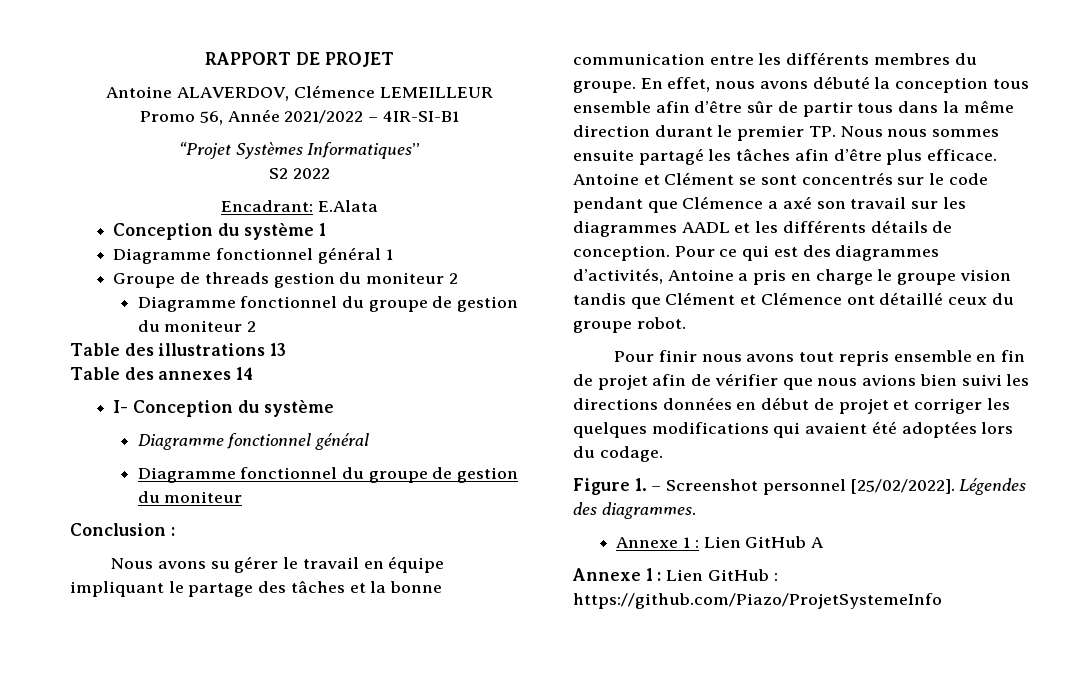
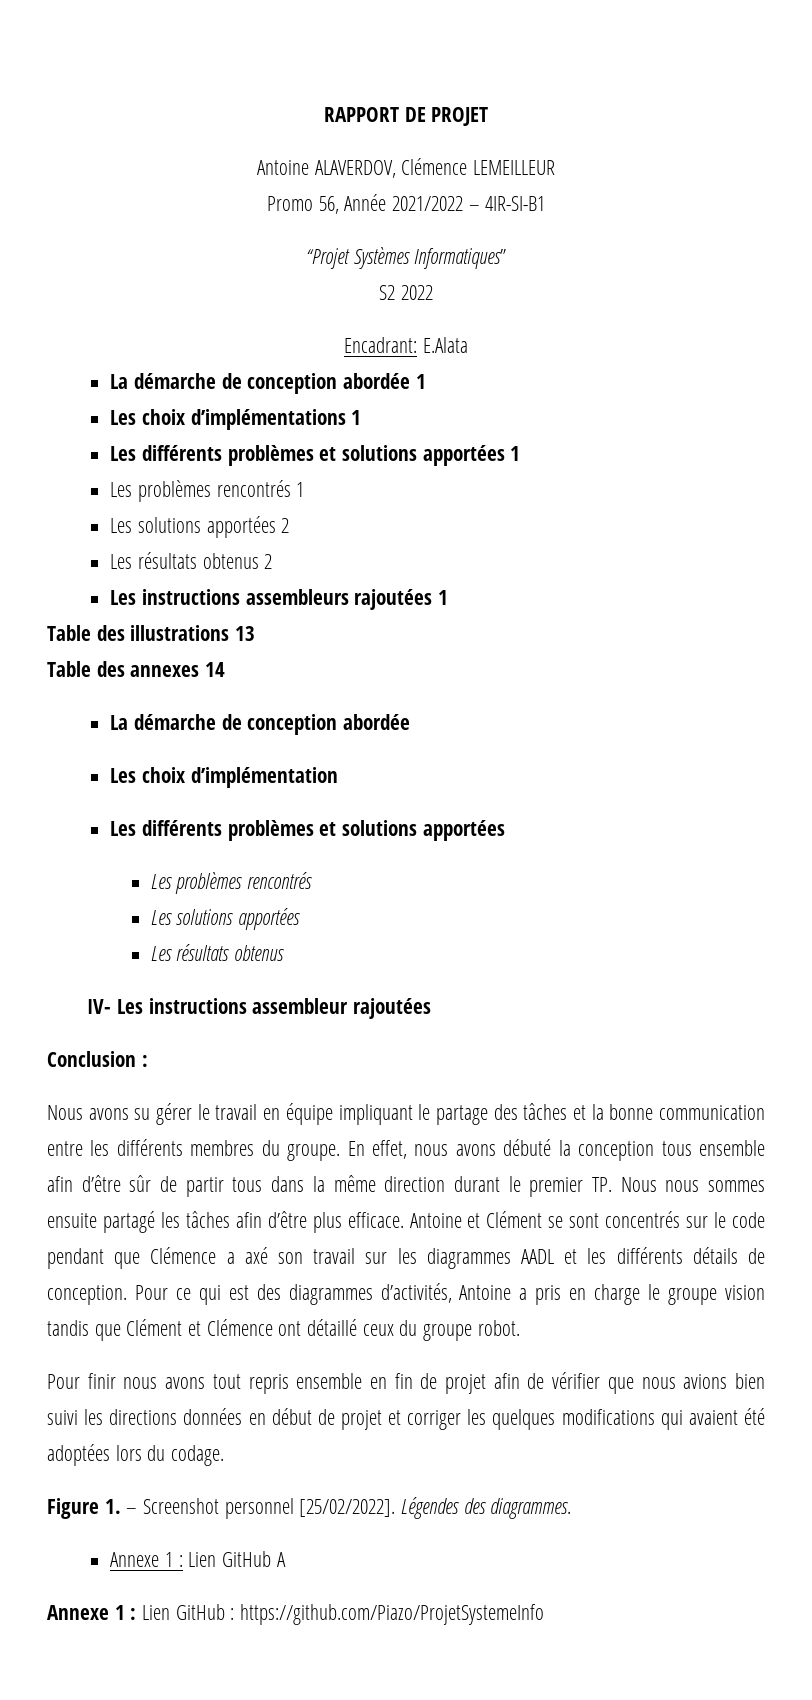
- Conception du système 1
- Diagramme fonctionnel général 1
- Groupe de threads gestion du moniteur 2
- Diagramme fonctionnel du groupe de gestion du moniteur 2
+ La démarche de conception abordée 1
+ Les choix d’implémentations 1
+ Les différents problèmes et solutions apportées 1
+ Les problèmes rencontrés 1
+ Les solutions apportées 2
+ Les résultats obtenus 2
+ Les instructions assembleurs rajoutées 1
  Table des annexes 14
- I- Conception du système
- Diagramme fonctionnel général
- Diagramme fonctionnel du groupe de gestion du moniteur
+ La démarche de conception abordée
+ Les choix d’implémentation
+ Les différents problèmes et solutions apportées
+ Les problèmes rencontrés
+ Les solutions apportées
+ Les résultats obtenus
+ IV- Les instructions assembleur rajoutées

